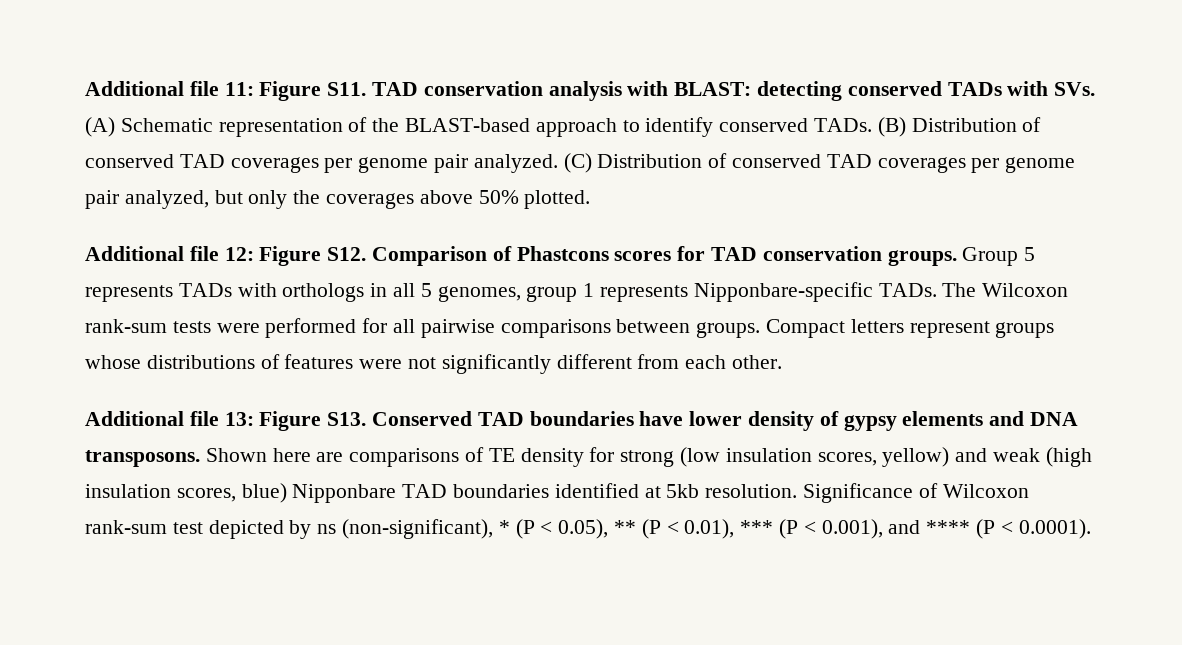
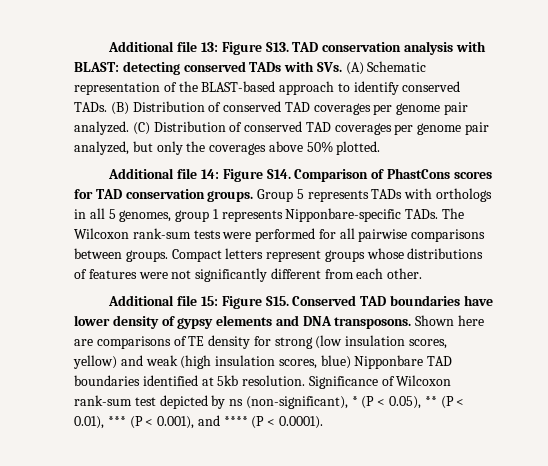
- Additional file 11: Figure S11. TAD conservation analysis with BLAST: detecting conserved TADs with SVs. (A) Schematic representation of the BLAST-based approach to identify conserved TADs.
+ Additional file 13: Figure S13. TAD conservation analysis with BLAST: detecting conserved TADs with SVs. (A) Schematic representation of the BLAST-based approach to identify conserved TADs.
- Additional file 12: Figure S12. Comparison of Phastcons scores for TAD conservation groups.
+ Additional file 14: Figure S14. Comparison of PhastCons scores for TAD conservation groups.
- Additional file 13: Figure S13. Conserved TAD boundaries have lower density of gypsy elements and DNA transposons.
+ Additional file 15: Figure S15. Conserved TAD boundaries have lower density of gypsy elements and DNA transposons.

